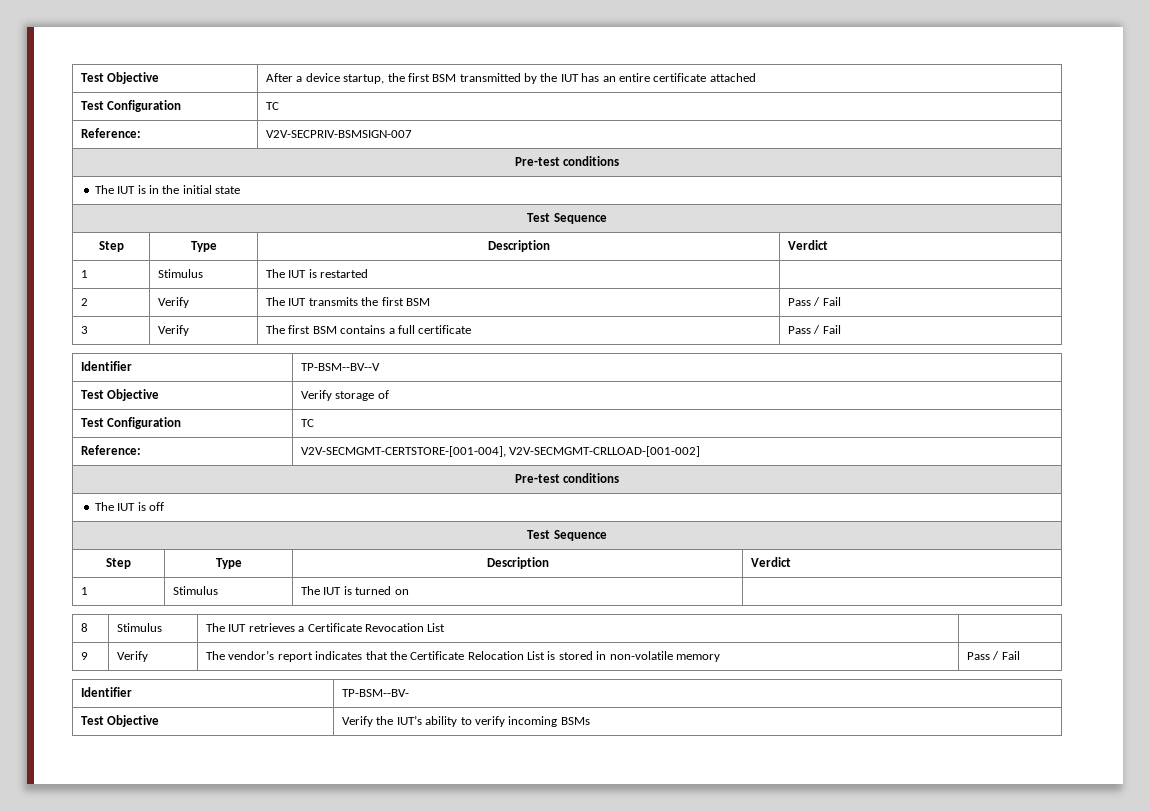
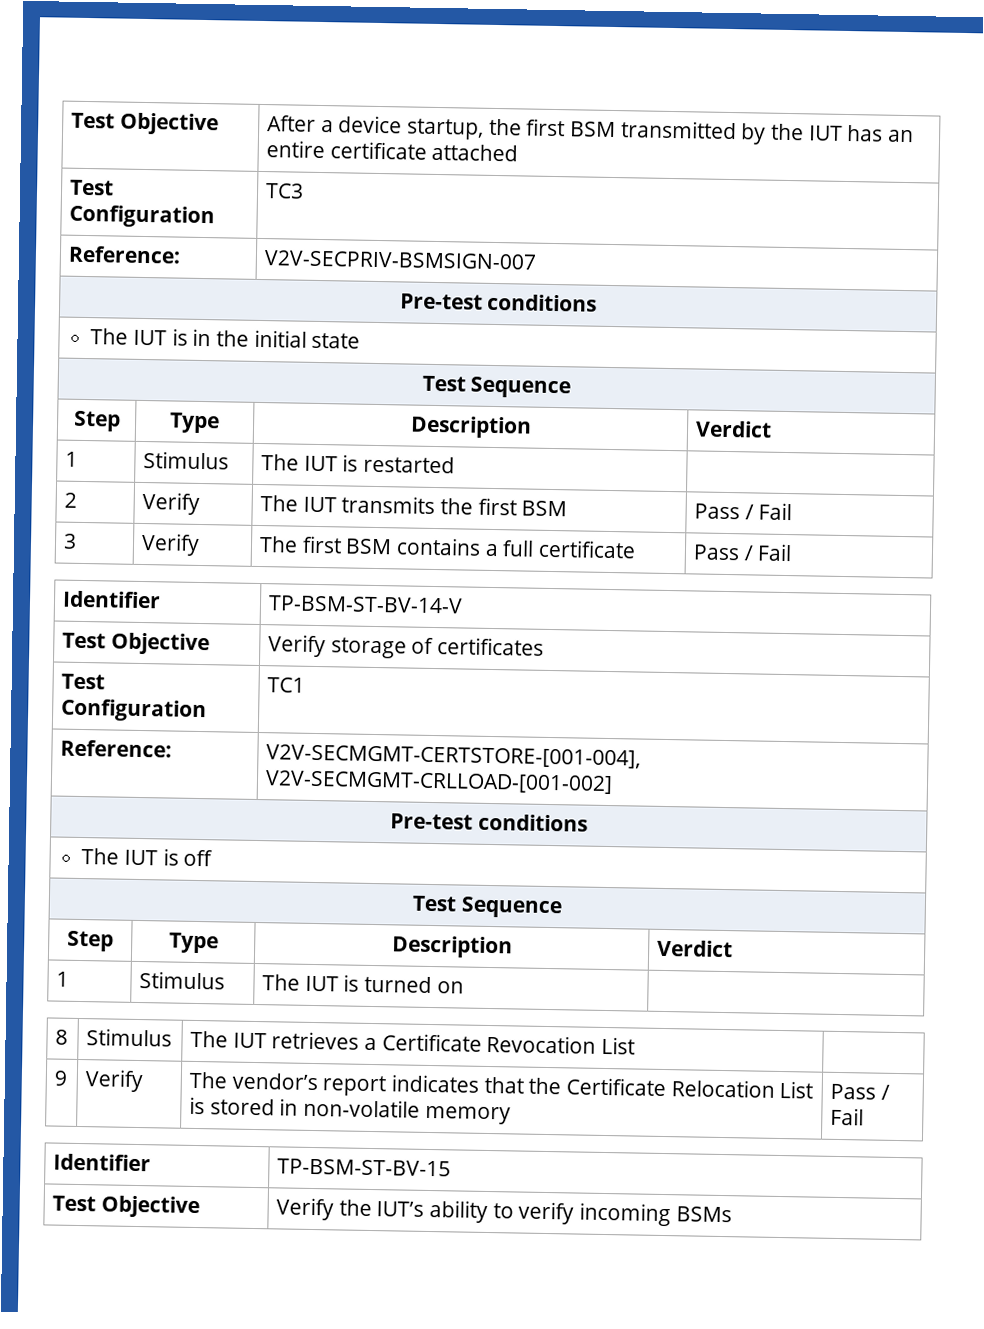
  Test Objective | After a device startup, the first BSM transmitted by the IUT has an entire certificate attached
- Test Configuration | TC
+ Test Configuration | TC3
- Identifier | TP-BSM--BV--V
+ Identifier | TP-BSM-ST-BV-14-V
- Test Objective | Verify storage of
- Test Configuration | TC
+ Test Objective | Verify storage of certificates
+ Test Configuration | TC1
- Identifier | TP-BSM--BV-
+ Identifier | TP-BSM-ST-BV-15

